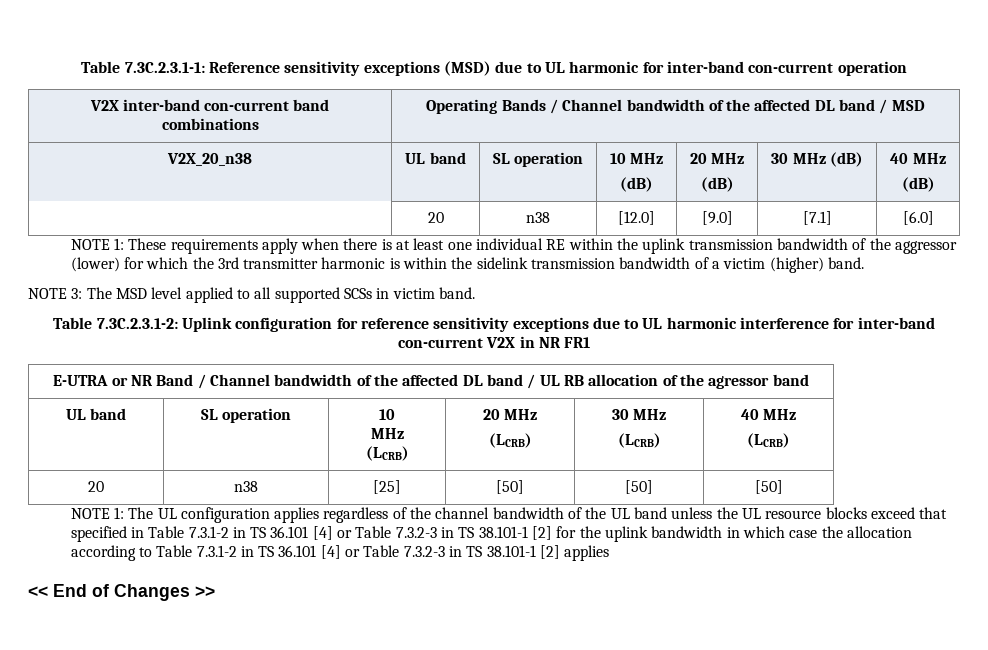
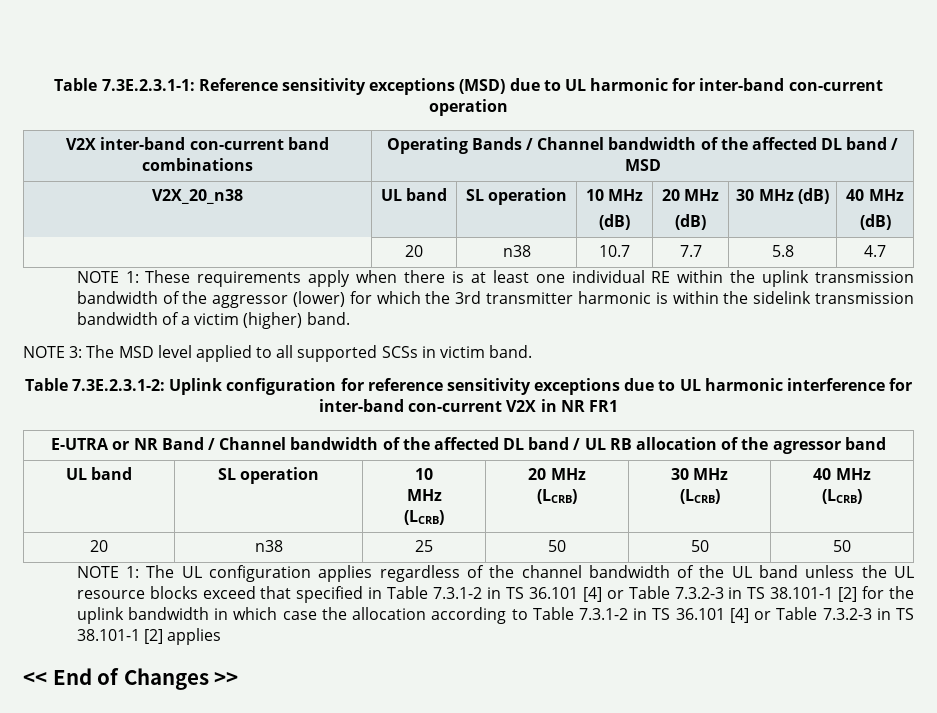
- Table 7.3C.2.3.1-1: Reference sensitivity exceptions (MSD) due to UL harmonic for inter-band con-current operation
+ Table 7.3E.2.3.1-1: Reference sensitivity exceptions (MSD) due to UL harmonic for inter-band con-current operation
- | 20 | n38 | [12.0] | [9.0] | [7.1] | [6.0]
+ | 20 | n38 | 10.7 | 7.7 | 5.8 | 4.7
- Table 7.3C.2.3.1-2: Uplink configuration for reference sensitivity exceptions due to UL harmonic interference for inter-band con-current V2X in NR FR1
+ Table 7.3E.2.3.1-2: Uplink configuration for reference sensitivity exceptions due to UL harmonic interference for inter-band con-current V2X in NR FR1
- 20 | n38 | [25] | [50] | [50] | [50]
+ 20 | n38 | 25 | 50 | 50 | 50

